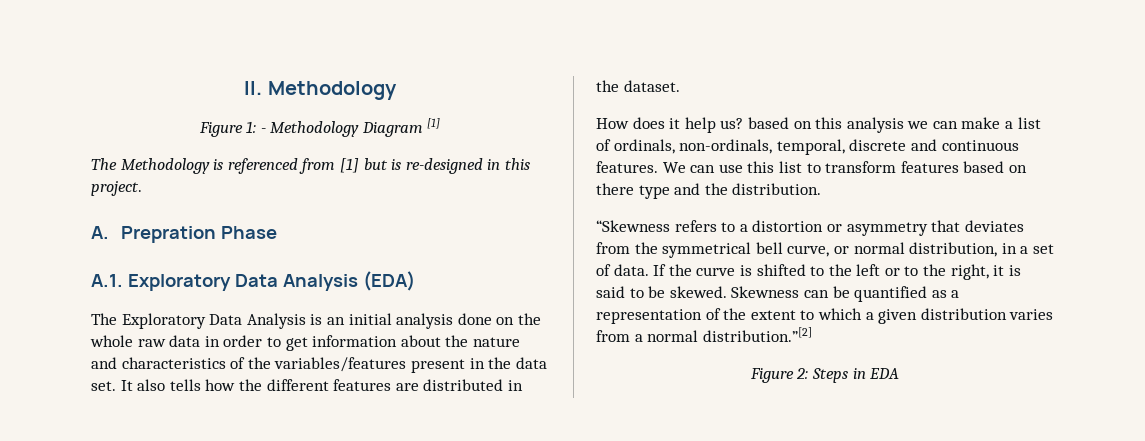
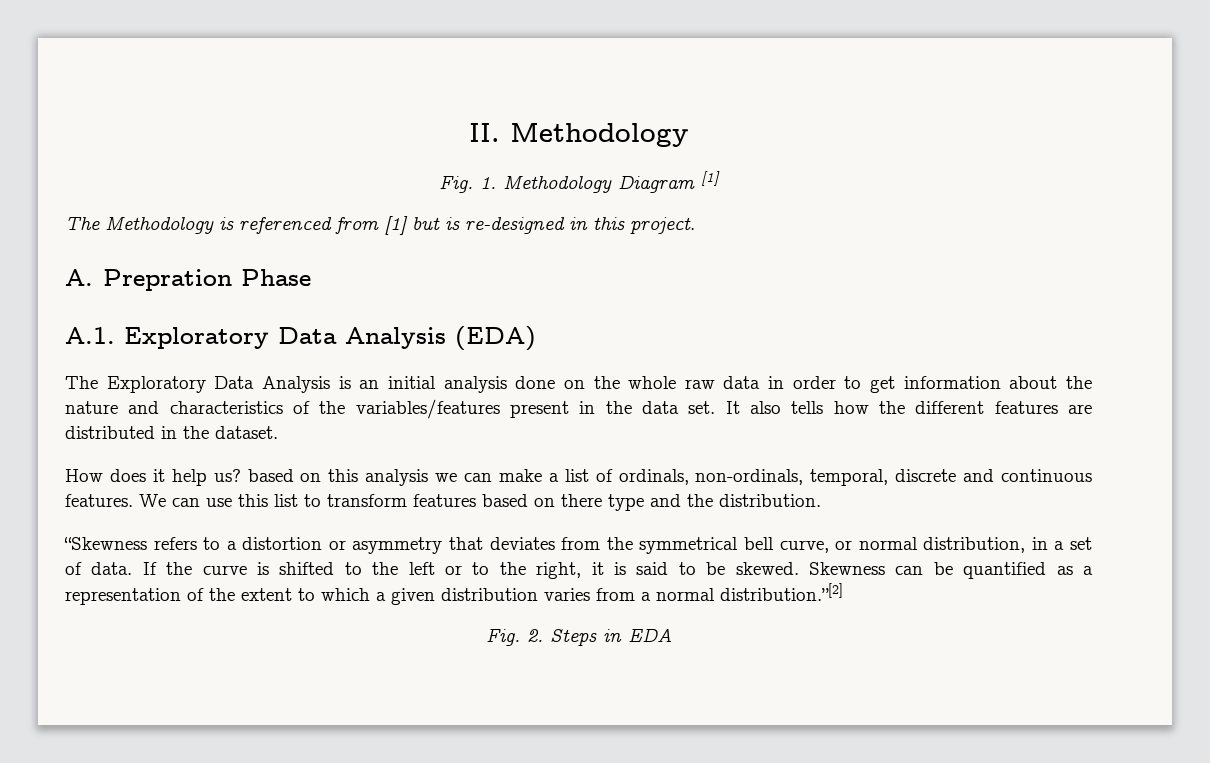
- Figure 1: - Methodology Diagram [1]
+ Fig. 1. Methodology Diagram [1]
- Figure 2: Steps in EDA
+ Fig. 2. Steps in EDA

